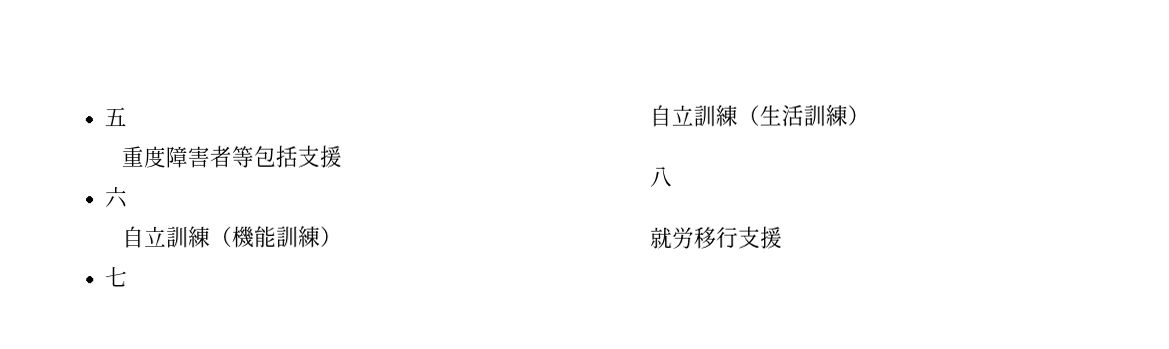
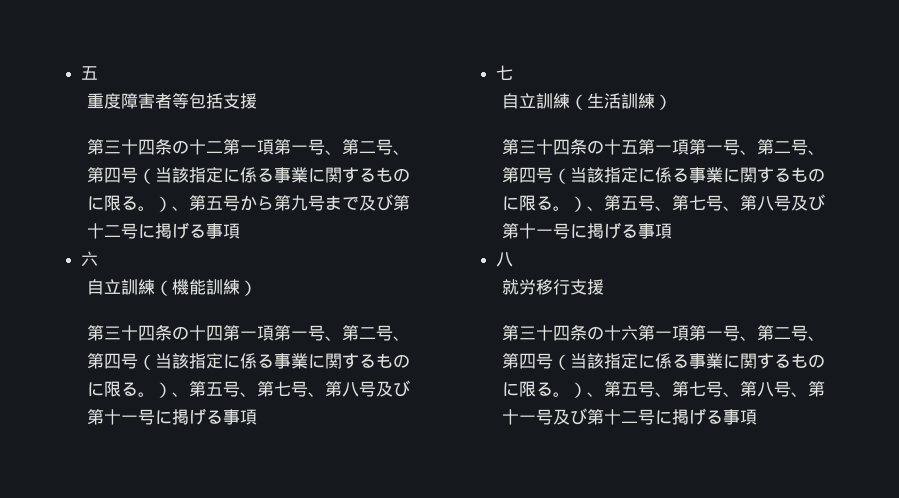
+ 第三十四条の十二第一項第一号、第二号、第四号（当該指定に係る事業に関するものに限る。）、第五号から第九号まで及び第十二号に掲げる事項
+ 第三十四条の十四第一項第一号、第二号、第四号（当該指定に係る事業に関するものに限る。）、第五号、第七号、第八号及び第十一号に掲げる事項
+ 第三十四条の十五第一項第一号、第二号、第四号（当該指定に係る事業に関するものに限る。）、第五号、第七号、第八号及び第十一号に掲げる事項
  八
  就労移行支援
+ 第三十四条の十六第一項第一号、第二号、第四号（当該指定に係る事業に関するものに限る。）、第五号、第七号、第八号、第十一号及び第十二号に掲げる事項

